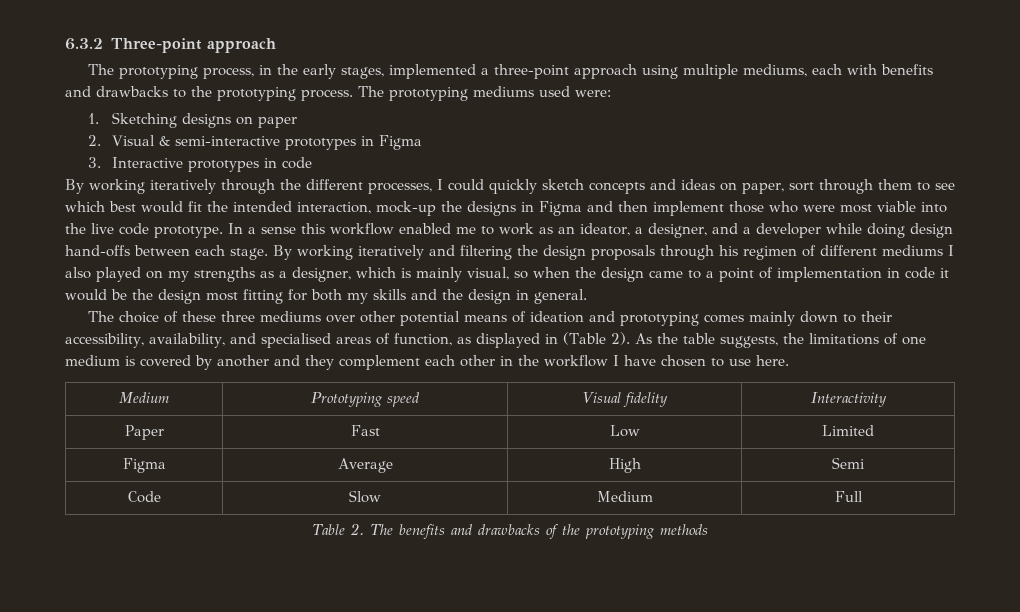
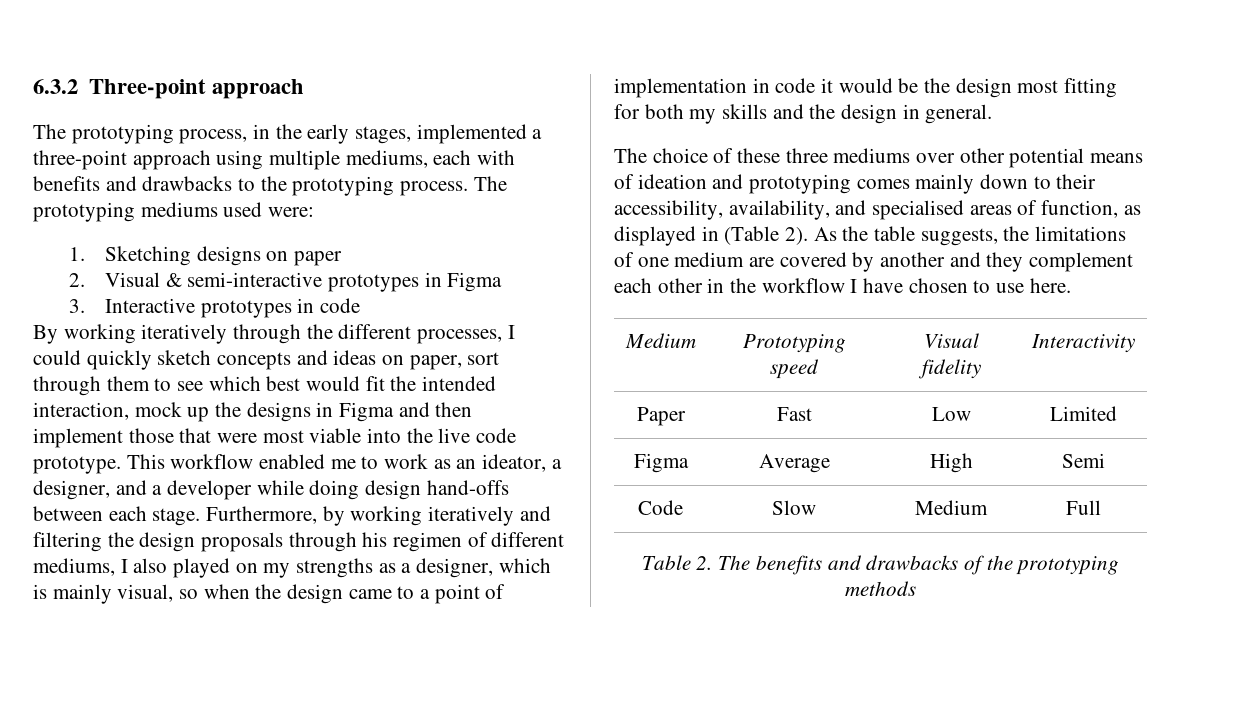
- By working iteratively through the different processes, I could quickly sketch concepts and ideas on paper, sort through them to see which best would fit the intended interaction, mock-up the designs in Figma and then implement those who were most viable into the live code prototype.
+ By working iteratively through the different processes, I could quickly sketch concepts and ideas on paper, sort through them to see which best would fit the intended interaction, mock up the designs in Figma and then implement those that were most viable into the live code prototype.
- In a sense this workflow enabled me to work as an ideator, a designer, and a developer while doing design hand-offs between each stage.
+ This workflow enabled me to work as an ideator, a designer, and a developer while doing design hand-offs between each stage.
- By working iteratively and filtering the design proposals through his regimen of different mediums I also played on my strengths as a designer, which is mainly visual, so when the design came to a point of implementation in code it would be the design most fitting for both my skills and the design in general.
+ Furthermore, by working iteratively and filtering the design proposals through his regimen of different mediums, I also played on my strengths as a designer, which is mainly visual, so when the design came to a point of implementation in code it would be the design most fitting for both my skills and the design in general.
- As the table suggests, the limitations of one medium is covered by another and they complement each other in the workflow I have chosen to use here.
+ As the table suggests, the limitations of one medium are covered by another and they complement each other in the workflow I have chosen to use here.

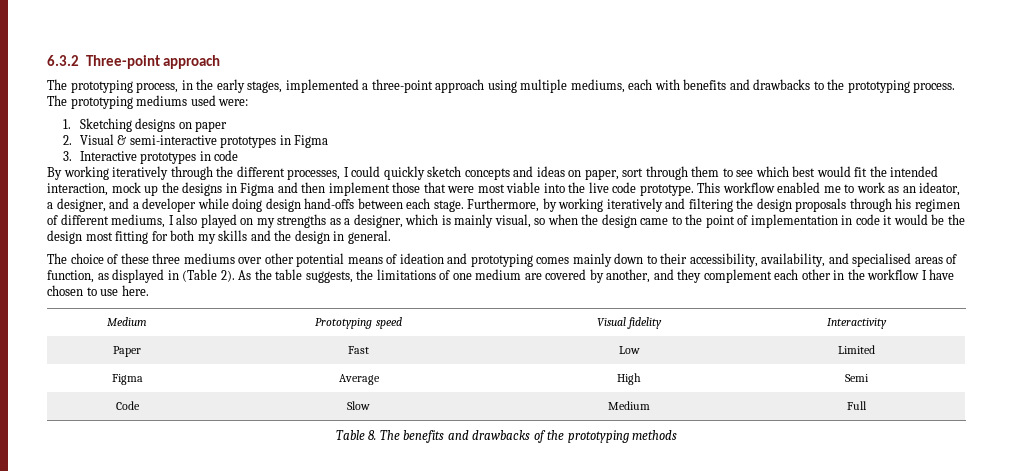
- Furthermore, by working iteratively and filtering the design proposals through his regimen of different mediums, I also played on my strengths as a designer, which is mainly visual, so when the design came to a point of implementation in code it would be the design most fitting for both my skills and the design in general.
+ Furthermore, by working iteratively and filtering the design proposals through his regimen of different mediums, I also played on my strengths as a designer, which is mainly visual, so when the design came to the point of implementation in code it would be the design most fitting for both my skills and the design in general.
- As the table suggests, the limitations of one medium are covered by another and they complement each other in the workflow I have chosen to use here.
+ As the table suggests, the limitations of one medium are covered by another, and they complement each other in the workflow I have chosen to use here.
- Table 2. The benefits and drawbacks of the prototyping methods
+ Table 8. The benefits and drawbacks of the prototyping methods

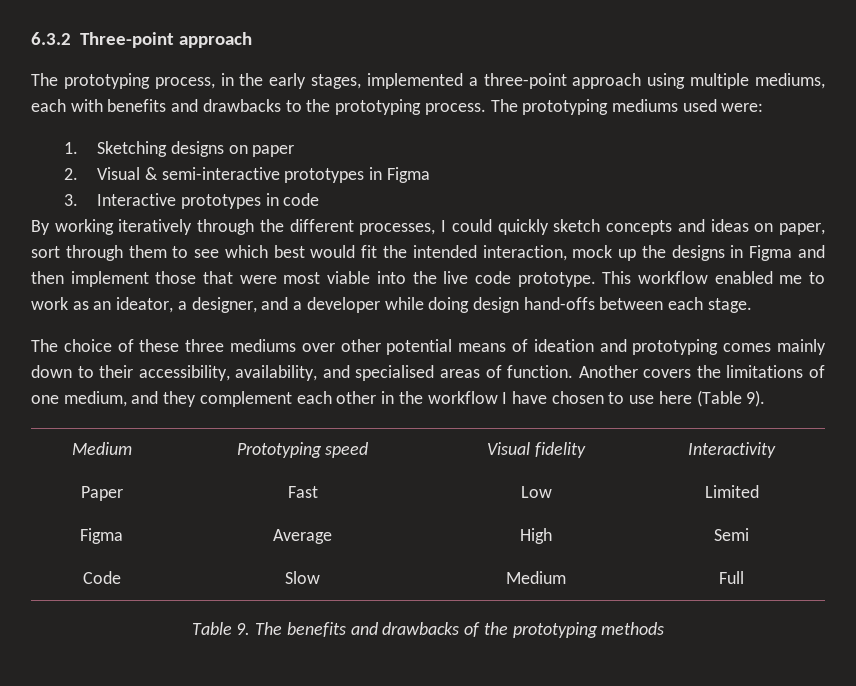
- Furthermore, by working iteratively and filtering the design proposals through his regimen of different mediums, I also played on my strengths as a designer, which is mainly visual, so when the design came to the point of implementation in code it would be the design most fitting for both my skills and the design in general.
- The choice of these three mediums over other potential means of ideation and prototyping comes mainly down to their accessibility, availability, and specialised areas of function, as displayed in (Table 2). As the table suggests, the limitations of one medium are covered by another, and they complement each other in the workflow I have chosen to use here.
+ The choice of these three mediums over other potential means of ideation and prototyping comes mainly down to their accessibility, availability, and specialised areas of function. Another covers the limitations of one medium, and they complement each other in the workflow I have chosen to use here (Table 9).
- Table 8. The benefits and drawbacks of the prototyping methods
+ Table 9. The benefits and drawbacks of the prototyping methods

